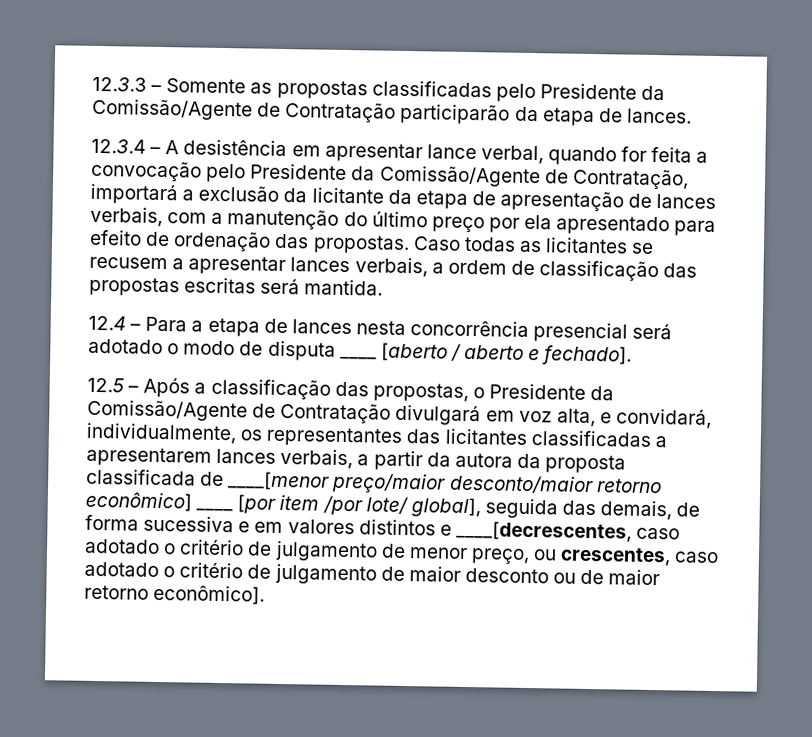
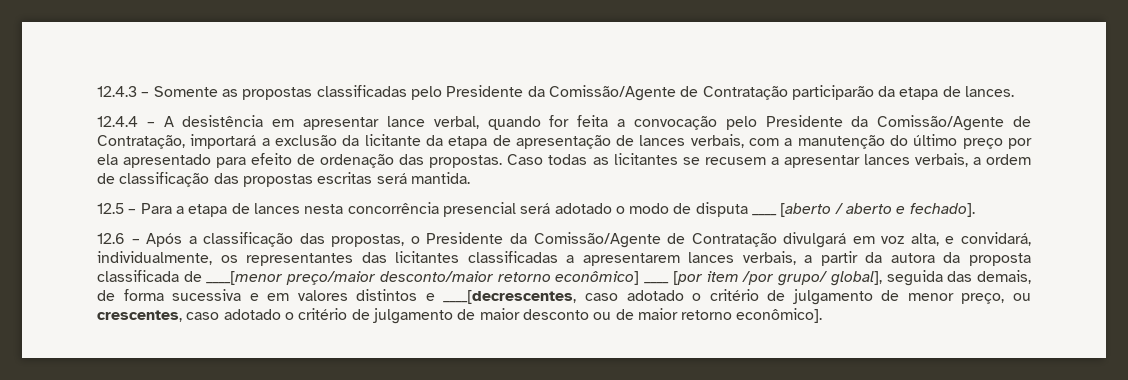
- 12.3.3 – Somente as propostas classificadas pelo Presidente da Comissão/Agente de Contratação participarão da etapa de lances.
+ 12.4.3 – Somente as propostas classificadas pelo Presidente da Comissão/Agente de Contratação participarão da etapa de lances.
- 12.3.4 – A desistência em apresentar lance verbal, quando for feita a convocação pelo Presidente da Comissão/Agente de Contratação, importará a exclusão da licitante da etapa de apresentação de lances verbais, com a manutenção do último preço por ela apresentado para efeito de ordenação das propostas.
+ 12.4.4 – A desistência em apresentar lance verbal, quando for feita a convocação pelo Presidente da Comissão/Agente de Contratação, importará a exclusão da licitante da etapa de apresentação de lances verbais, com a manutenção do último preço por ela apresentado para efeito de ordenação das propostas.
- 12.4 – Para a etapa de lances nesta concorrência presencial será adotado o modo de disputa ____ [aberto / aberto e fechado].
+ 12.5 – Para a etapa de lances nesta concorrência presencial será adotado o modo de disputa ____ [aberto / aberto e fechado].
- 12.5 – Após a classificação das propostas, o Presidente da Comissão/Agente de Contratação divulgará em voz alta, e convidará, individualmente, os representantes das licitantes classificadas a apresentarem lances verbais, a partir da autora da proposta classificada de ____[menor preço/maior desconto/maior retorno econômico] ____ [por item /por lote/ global], seguida das demais, de forma sucessiva e em valores distintos e ____[decrescentes, caso adotado o critério de julgamento de menor preço, ou crescentes, caso adotado o critério de julgamento de maior desconto ou de maior retorno econômico].
+ 12.6 – Após a classificação das propostas, o Presidente da Comissão/Agente de Contratação divulgará em voz alta, e convidará, individualmente, os representantes das licitantes classificadas a apresentarem lances verbais, a partir da autora da proposta classificada de ____[menor preço/maior desconto/maior retorno econômico] ____ [por item /por grupo/ global], seguida das demais, de forma sucessiva e em valores distintos e ____[decrescentes, caso adotado o critério de julgamento de menor preço, ou crescentes, caso adotado o critério de julgamento de maior desconto ou de maior retorno econômico].

